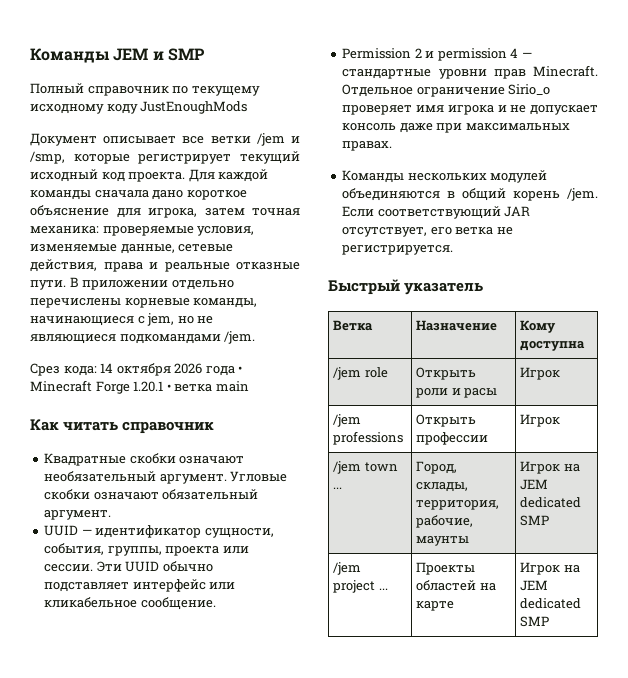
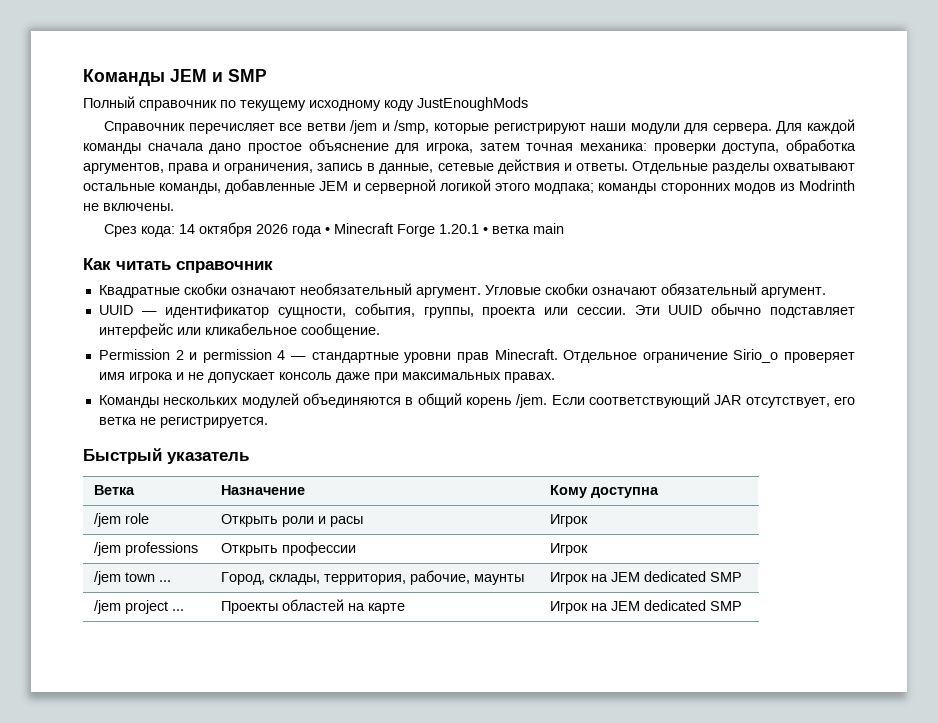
- Документ описывает все ветки /jem и /smp, которые регистрирует текущий исходный код проекта.
+ Справочник перечисляет все ветви /jem и /smp, которые регистрируют наши модули для сервера.
- Для каждой команды сначала дано короткое объяснение для игрока, затем точная механика: проверяемые условия, изменяемые данные, сетевые действия, права и реальные отказные пути. В приложении отдельно перечислены корневые команды, начинающиеся с jem, но не являющиеся подкомандами /jem.
+ Для каждой команды сначала дано простое объяснение для игрока, затем точная механика: проверки доступа, обработка аргументов, права и ограничения, запись в данные, сетевые действия и ответы. Отдельные разделы охватывают остальные команды, добавленные JEM и серверной логикой этого модпака; команды сторонних модов из Modrinth не включены.

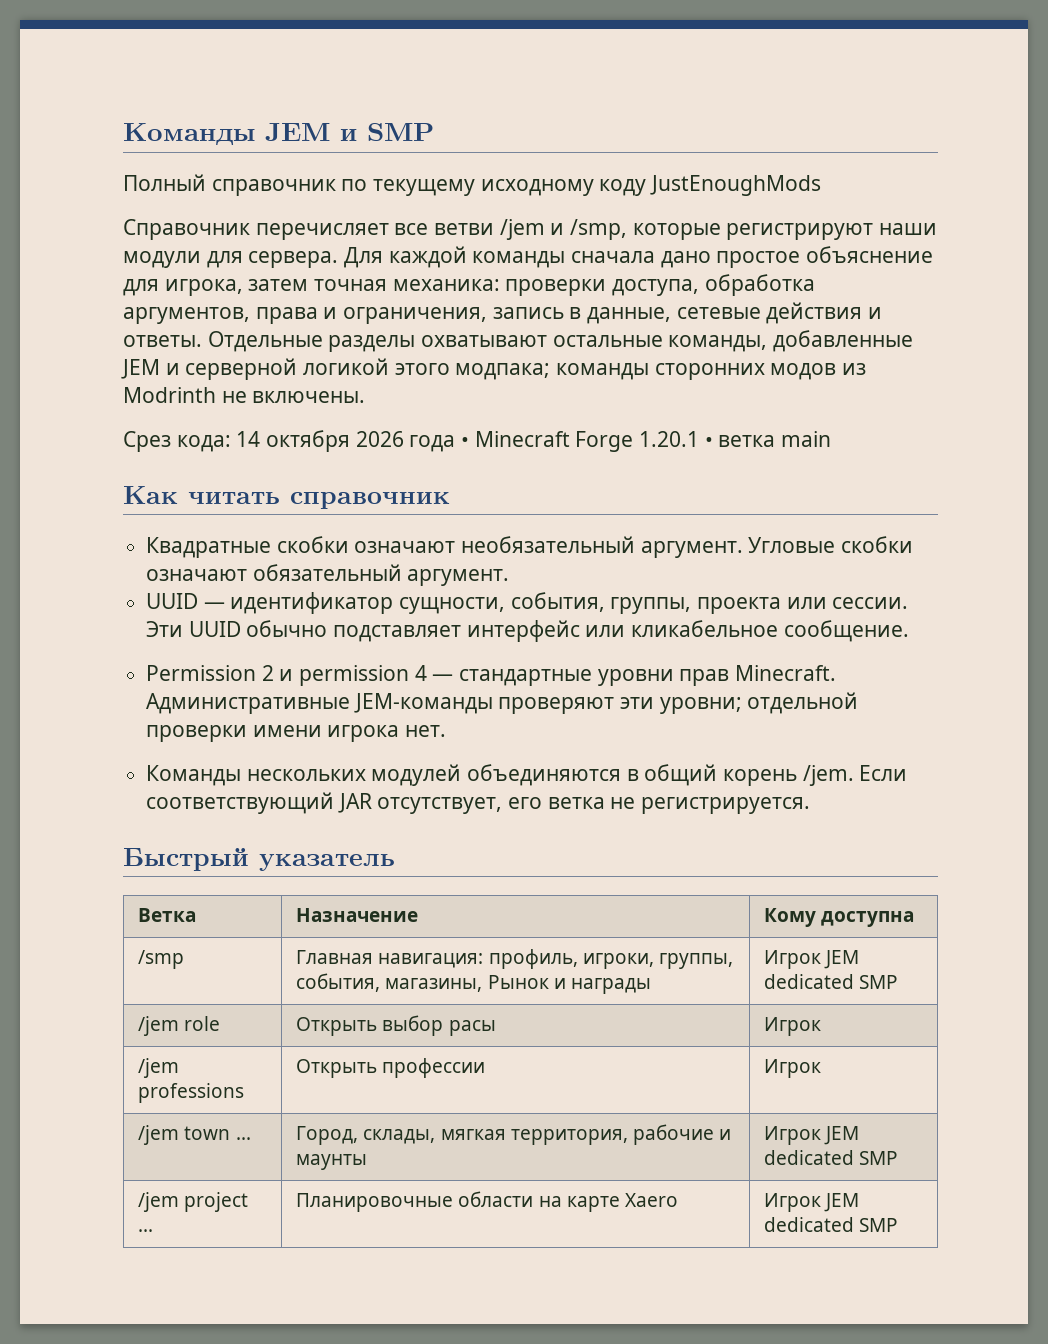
- Отдельное ограничение Sirio_o проверяет имя игрока и не допускает консоль даже при максимальных правах.
+ Административные JEM-команды проверяют эти уровни; отдельной проверки имени игрока нет.
+ /smp | Главная навигация: профиль, игроки, группы, события, магазины, Рынок и награды | Игрок JEM dedicated SMP
- /jem role | Открыть роли и расы | Игрок
+ /jem role | Открыть выбор расы | Игрок
- /jem town ... | Город, склады, территория, рабочие, маунты | Игрок на JEM dedicated SMP
+ /jem town ... | Город, склады, мягкая территория, рабочие и маунты | Игрок JEM dedicated SMP
- /jem project ... | Проекты областей на карте | Игрок на JEM dedicated SMP
+ /jem project ... | Планировочные области на карте Xaero | Игрок JEM dedicated SMP

